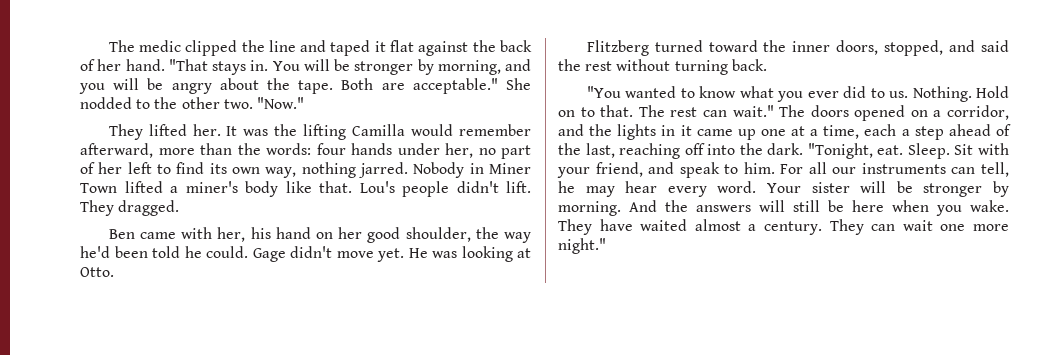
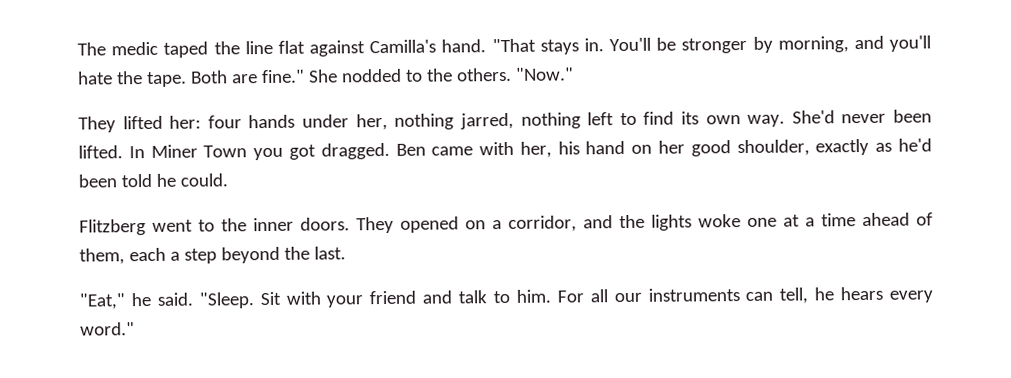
- The medic clipped the line and taped it flat against the back of her hand.
+ The medic taped the line flat against Camilla's hand.
- You will be stronger by morning, and you will be angry about the tape.
+ You'll be stronger by morning, and you'll hate the tape.
- Both are acceptable."
+ Both are fine."
- She nodded to the other two.
+ She nodded to the others.
- They lifted her. It was the lifting Camilla would remember afterward, more than the words: four hands under her, no part of her left to find its own way, nothing jarred. Nobody in Miner Town lifted a miner's body like that. Lou's people didn't lift. They dragged.
- Ben came with her, his hand on her good shoulder, the way he'd been told he could. Gage didn't move yet. He was looking at Otto.
- Flitzberg turned toward the inner doors, stopped, and said the rest without turning back.
- "You wanted to know what you ever did to us. Nothing. Hold on to that. The rest can wait." The doors opened on a corridor, and the lights in it came up one at a time, each a step ahead of the last, reaching off into the dark. "Tonight, eat. Sleep. Sit with your friend, and speak to him.
+ They lifted her: four hands under her, nothing jarred, nothing left to find its own way. She'd never been lifted. In Miner Town you got dragged. Ben came with her, his hand on her good shoulder, exactly as he'd been told he could.
+ Flitzberg went to the inner doors. They opened on a corridor, and the lights woke one at a time ahead of them, each a step beyond the last.
+ "Eat," he said. "Sleep. Sit with your friend and talk to him.
- For all our instruments can tell, he may hear every word. Your sister will be stronger by morning. And the answers will still be here when you wake. They have waited almost a century. They can wait one more night."
+ For all our instruments can tell, he hears every word."

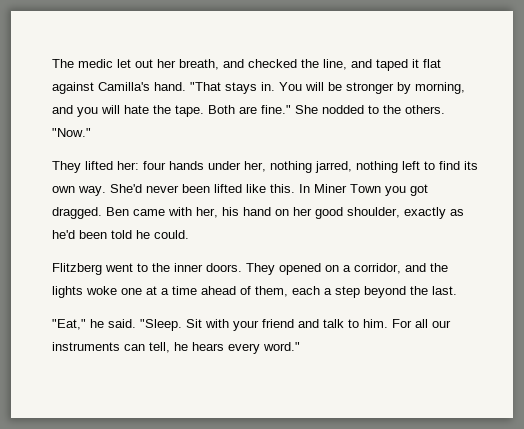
- The medic taped the line flat against Camilla's hand.
+ The medic let out her breath, and checked the line, and taped it flat against Camilla's hand.
- You'll be stronger by morning, and you'll hate the tape.
+ You will be stronger by morning, and you will hate the tape.
- She'd never been lifted.
+ She'd never been lifted like this.

